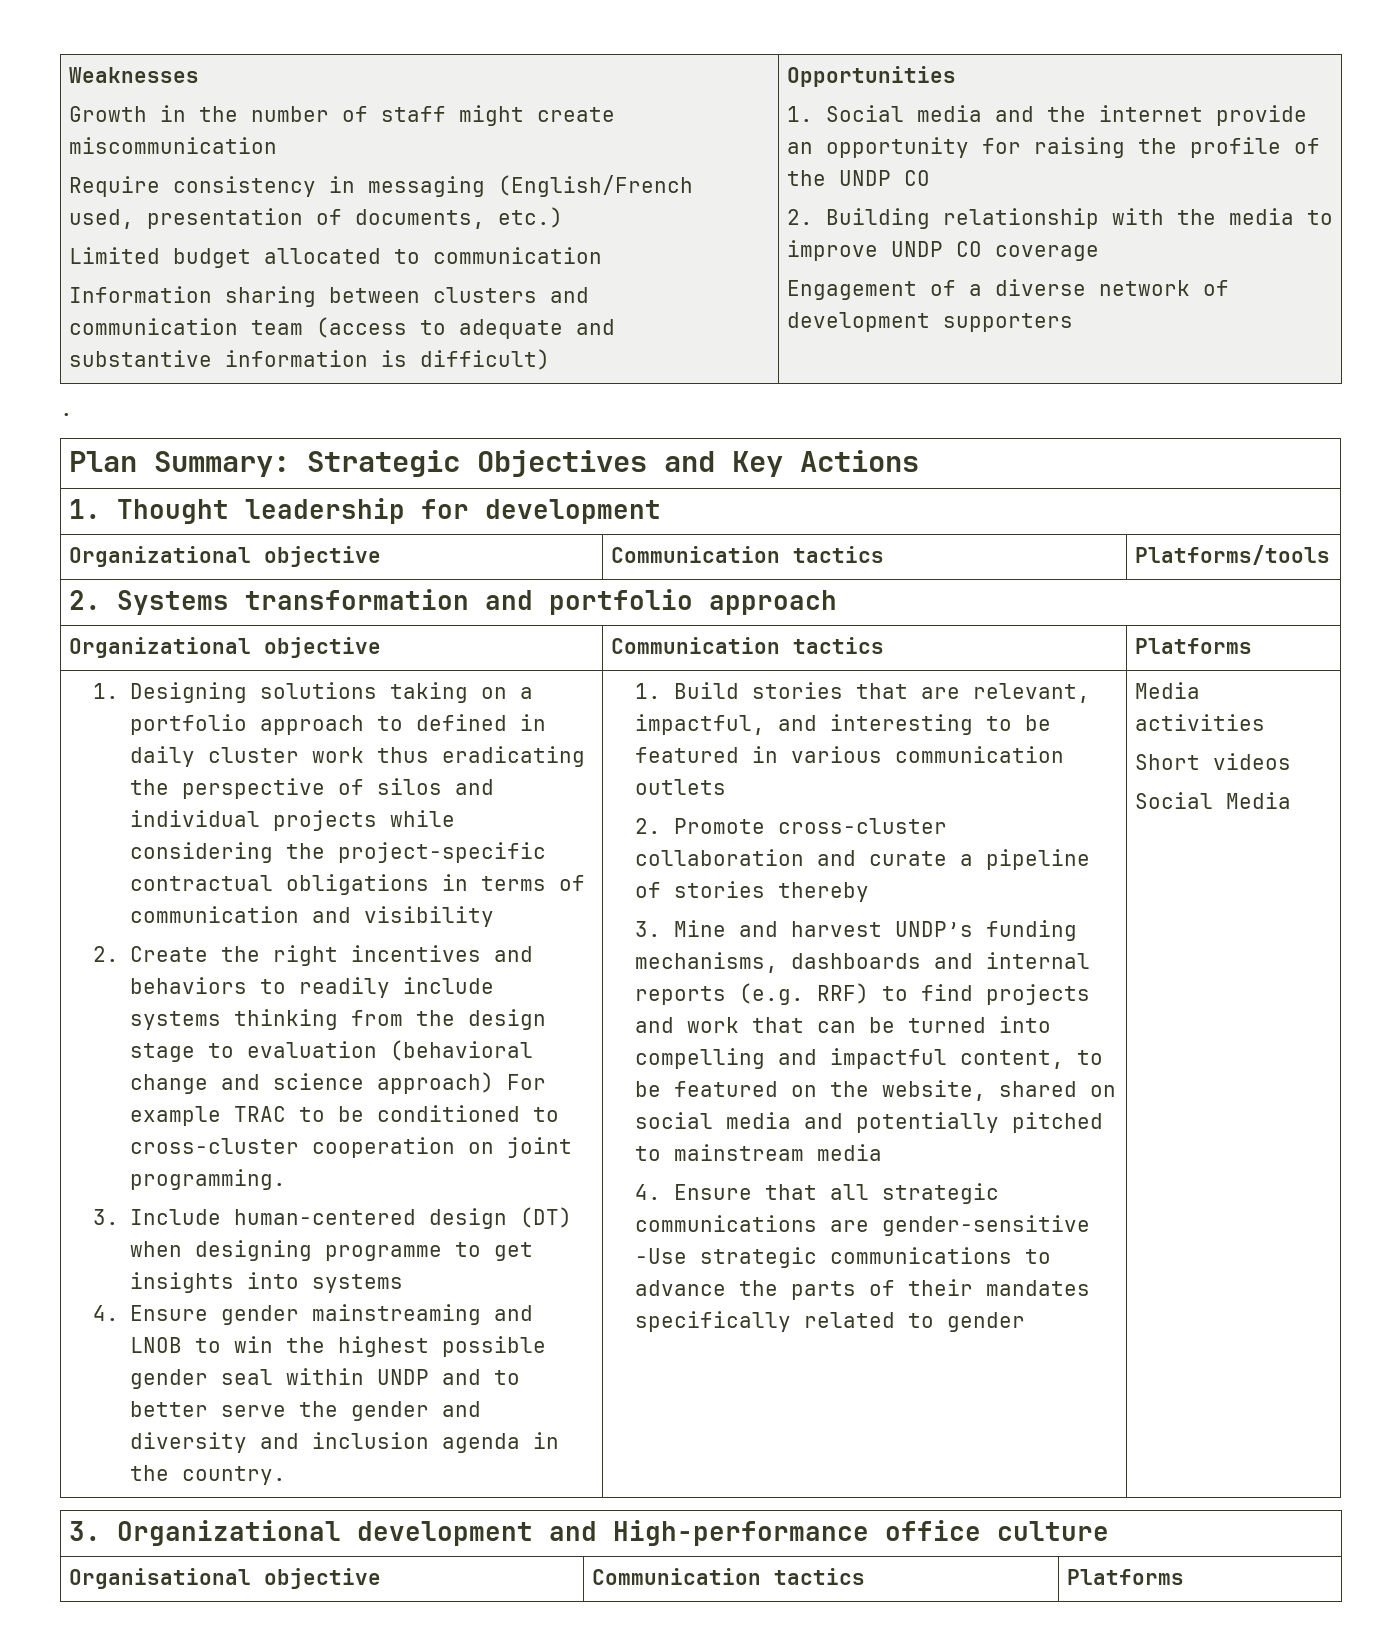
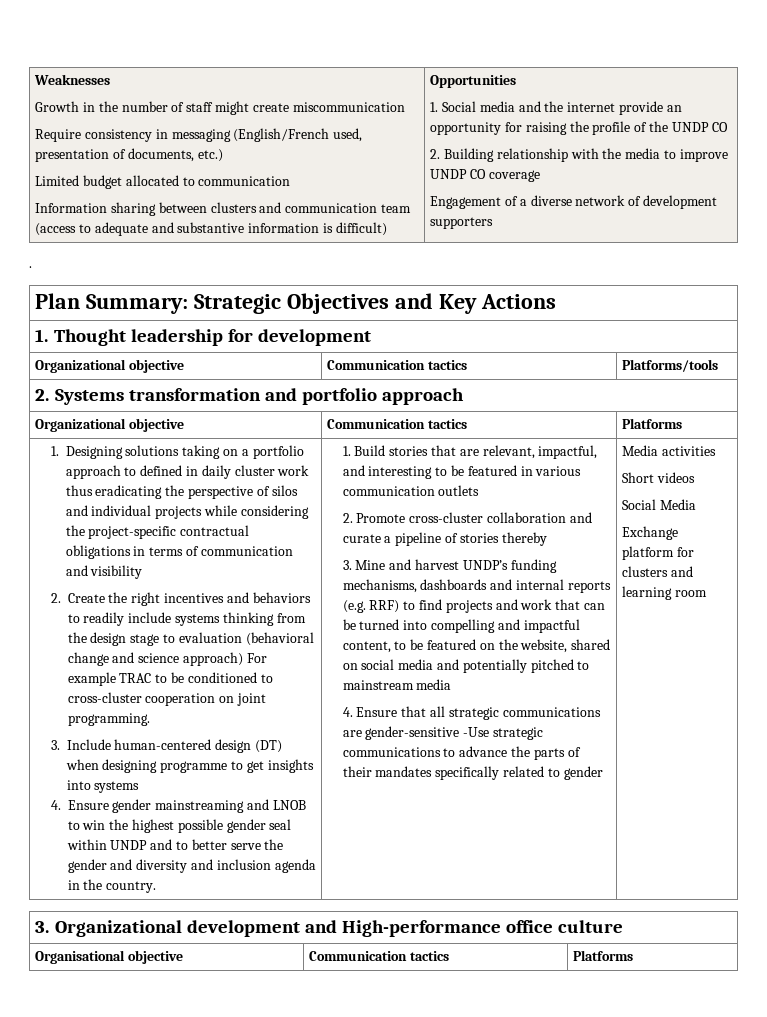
+ Exchange platform for clusters and learning room

